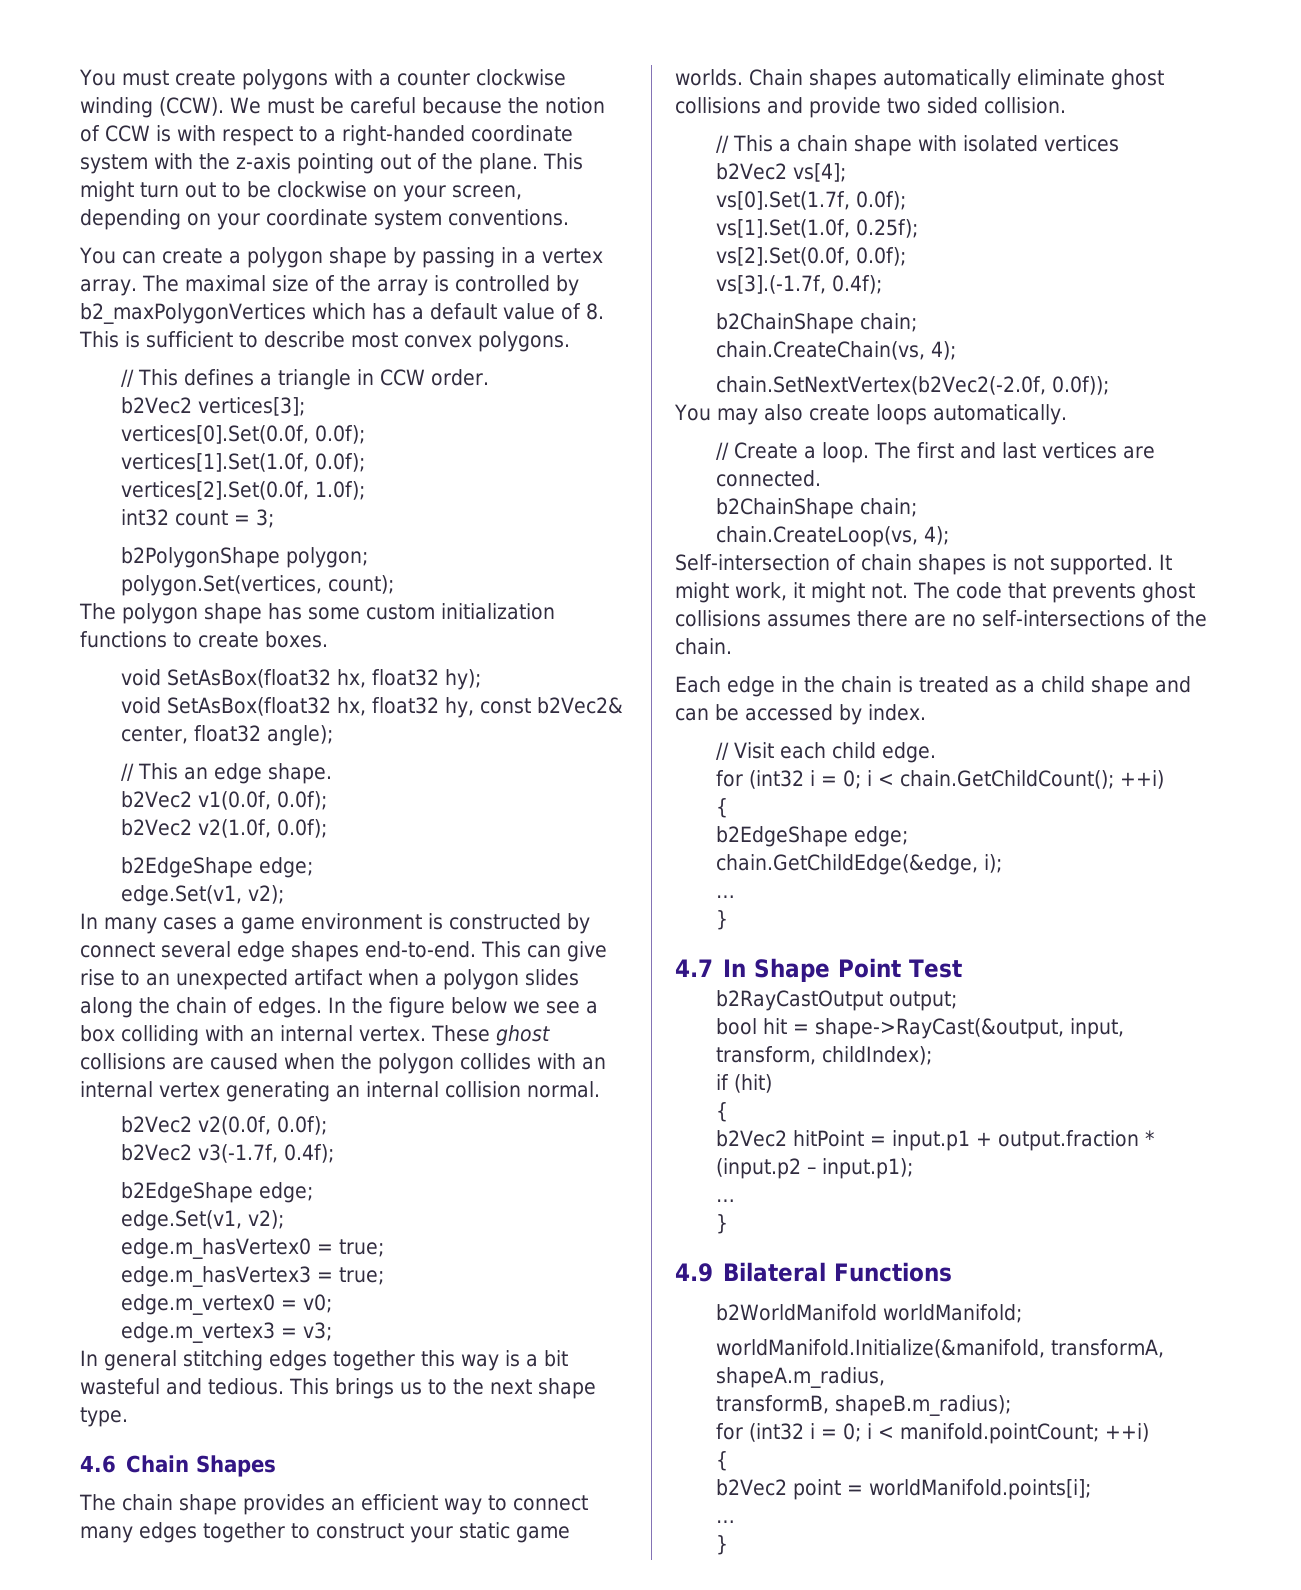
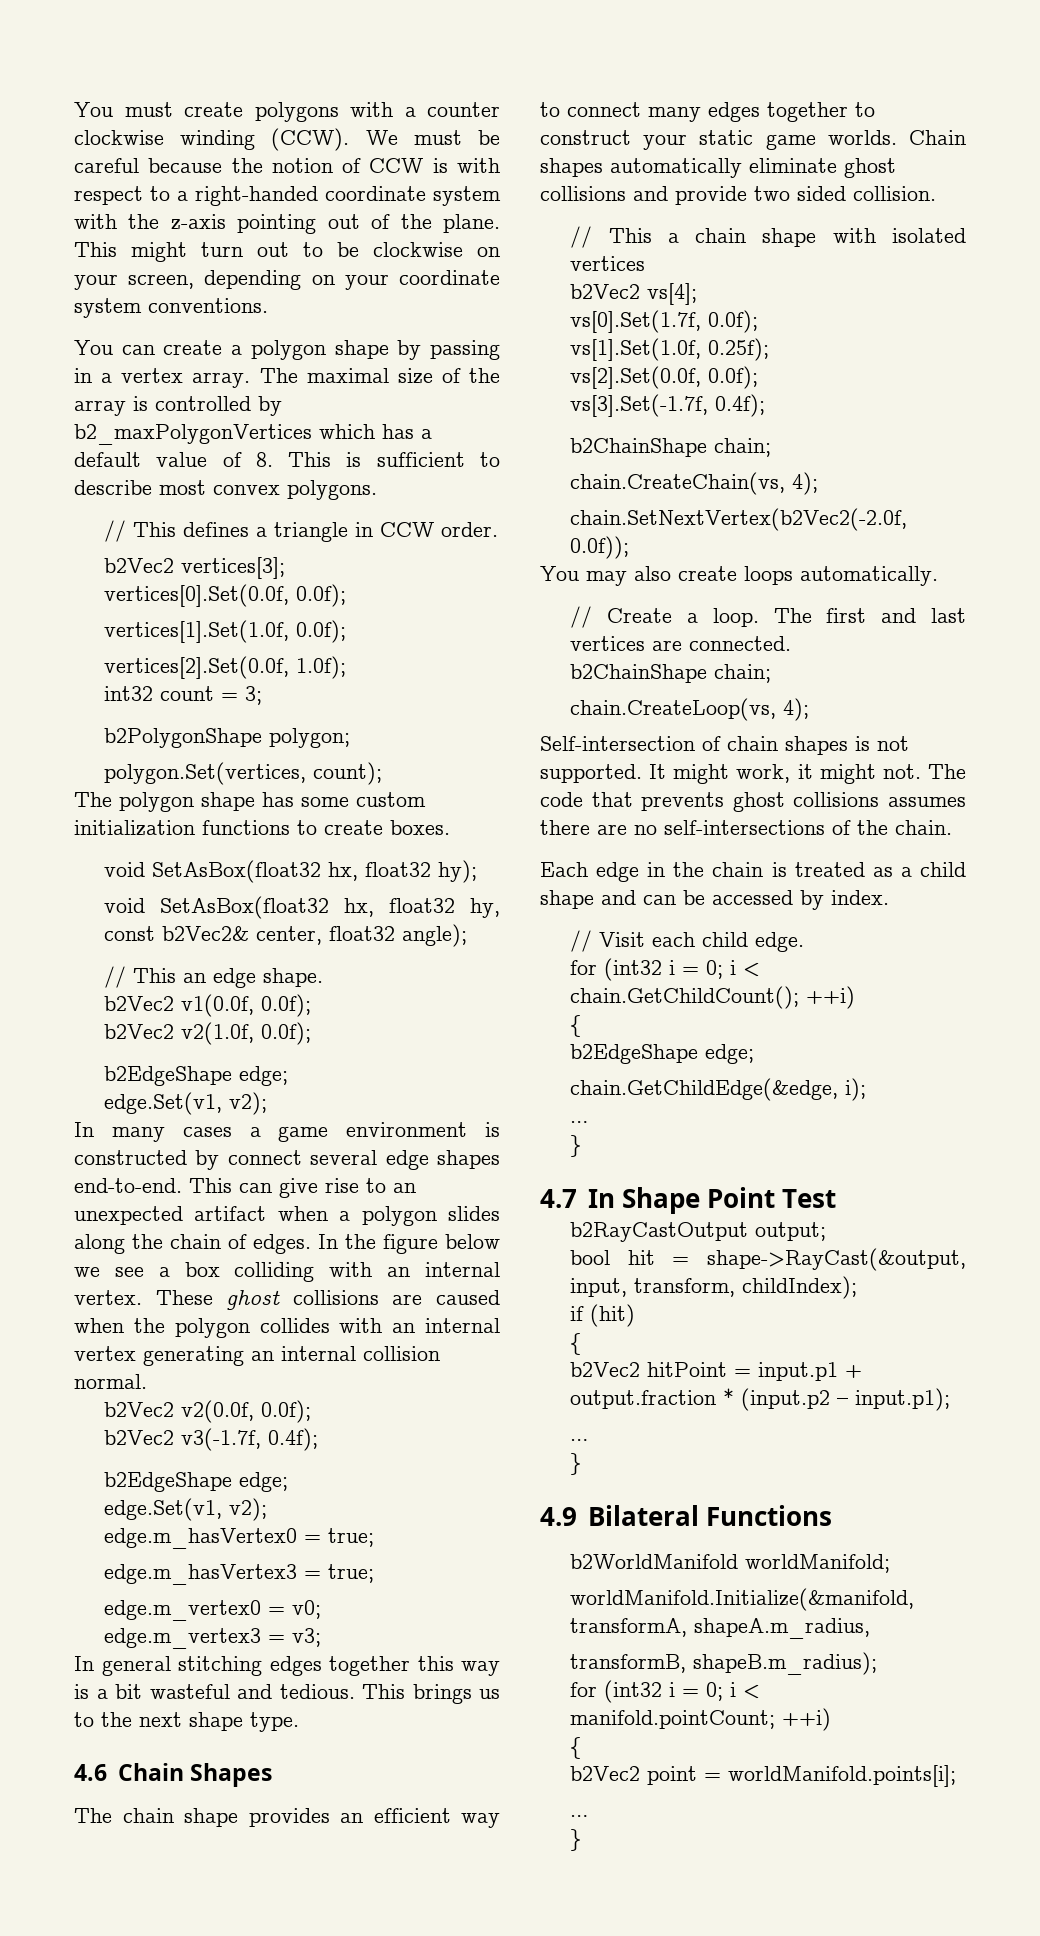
- vs[3].(-1.7f, 0.4f);
+ vs[3].Set(-1.7f, 0.4f);

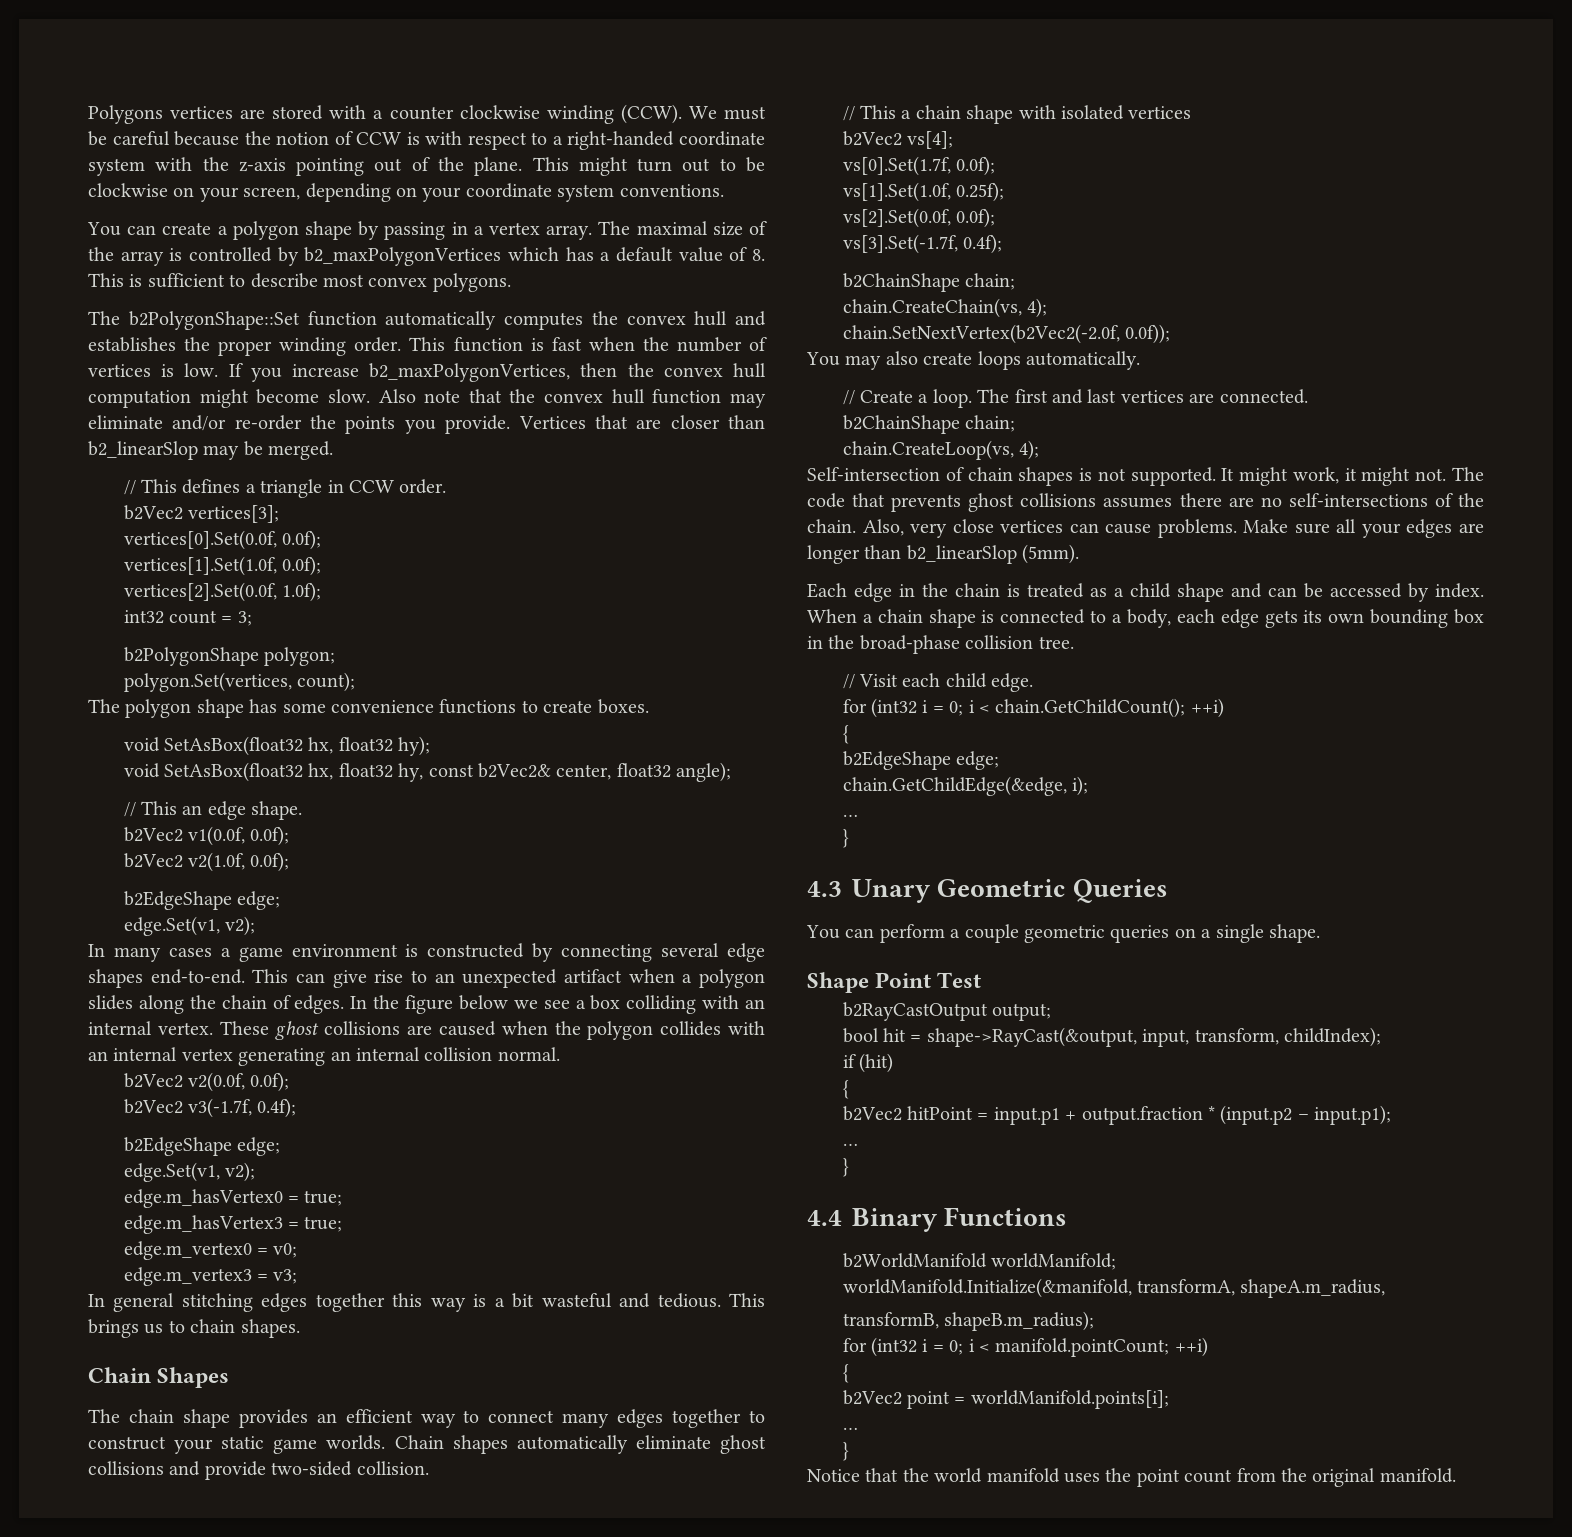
- You must create polygons with a counter clockwise winding (CCW).
+ Polygons vertices are stored with a counter clockwise winding (CCW).
+ The b2PolygonShape::Set function automatically computes the convex hull and establishes the proper winding order. This function is fast when the number of vertices is low. If you increase b2_maxPolygonVertices, then the convex hull computation might become slow. Also note that the convex hull function may eliminate and/or re-order the points you provide. Vertices that are closer than b2_linearSlop may be merged.
- The polygon shape has some custom initialization functions to create boxes.
+ The polygon shape has some convenience functions to create boxes.
- In many cases a game environment is constructed by connect several edge shapes end-to-end.
+ In many cases a game environment is constructed by connecting several edge shapes end-to-end.
- This brings us to the next shape type.
- 4.6 Chain Shapes
+ This brings us to chain shapes.
+ Chain Shapes
- Chain shapes automatically eliminate ghost collisions and provide two sided collision.
+ Chain shapes automatically eliminate ghost collisions and provide two-sided collision.
+ Also, very close vertices can cause problems. Make sure all your edges are longer than b2_linearSlop (5mm).
+ When a chain shape is connected to a body, each edge gets its own bounding box in the broad-phase collision tree.
- 4.7 In Shape Point Test
+ 4.3 Unary Geometric Queries
+ You can perform a couple geometric queries on a single shape.
+ Shape Point Test
- 4.9 Bilateral Functions
+ 4.4 Binary Functions
+ Notice that the world manifold uses the point count from the original manifold.

